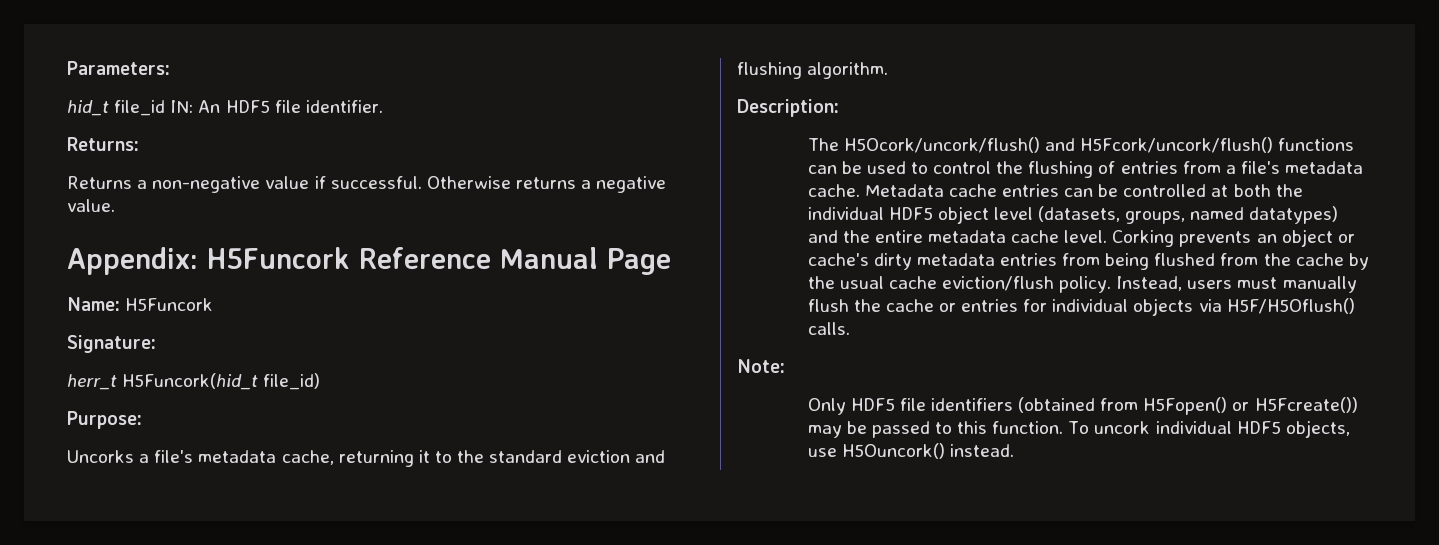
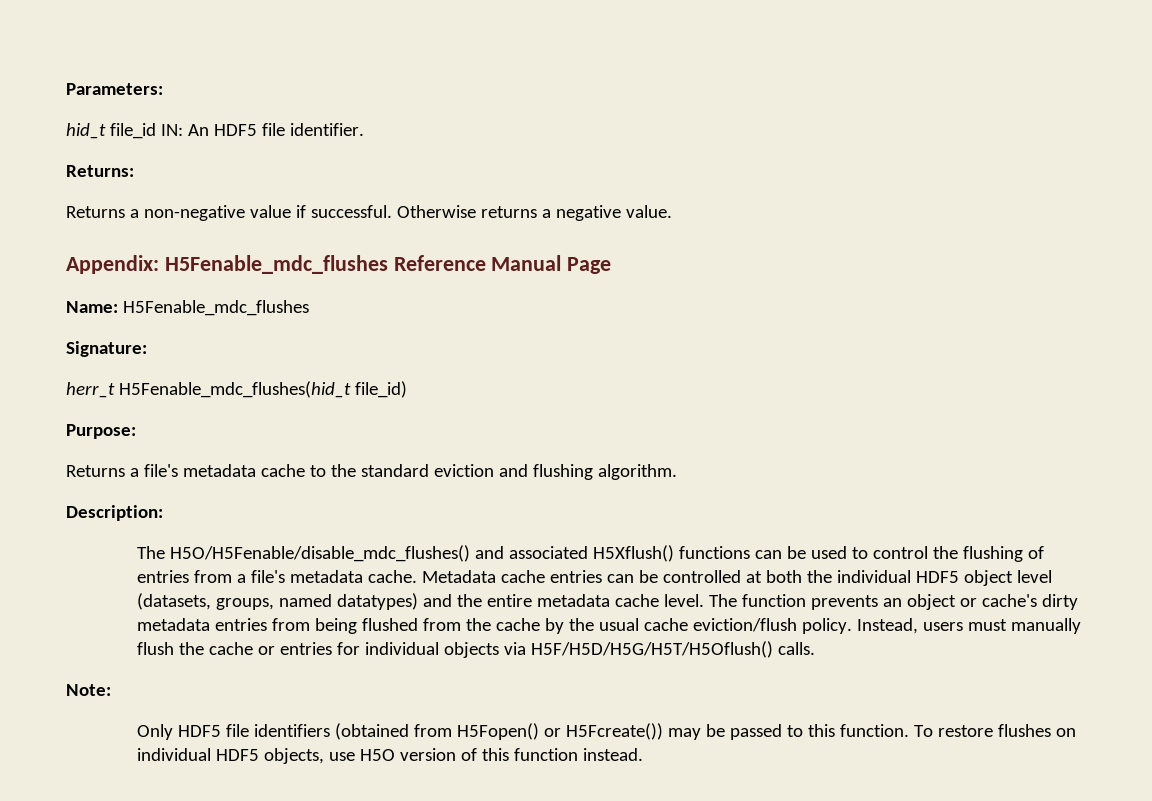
- Appendix: H5Funcork Reference Manual Page
+ Appendix: H5Fenable_mdc_flushes Reference Manual Page
- Name: H5Funcork
+ Name: H5Fenable_mdc_flushes
- herr_t H5Funcork(hid_t file_id)
+ herr_t H5Fenable_mdc_flushes(hid_t file_id)
- Uncorks a file's metadata cache, returning it to the standard eviction and flushing algorithm.
+ Returns a file's metadata cache to the standard eviction and flushing algorithm.
- The H5Ocork/uncork/flush() and H5Fcork/uncork/flush() functions can be used to control the flushing of entries from a file's metadata cache.
+ The H5O/H5Fenable/disable_mdc_flushes() and associated H5Xflush() functions can be used to control the flushing of entries from a file's metadata cache.
- Corking prevents an object or cache's dirty metadata entries from being flushed from the cache by the usual cache eviction/flush policy.
+ The function prevents an object or cache's dirty metadata entries from being flushed from the cache by the usual cache eviction/flush policy.
- Instead, users must manually flush the cache or entries for individual objects via H5F/H5Oflush() calls.
+ Instead, users must manually flush the cache or entries for individual objects via H5F/H5D/H5G/H5T/H5Oflush() calls.
- To uncork individual HDF5 objects, use H5Ouncork() instead.
+ To restore flushes on individual HDF5 objects, use H5O version of this function instead.

